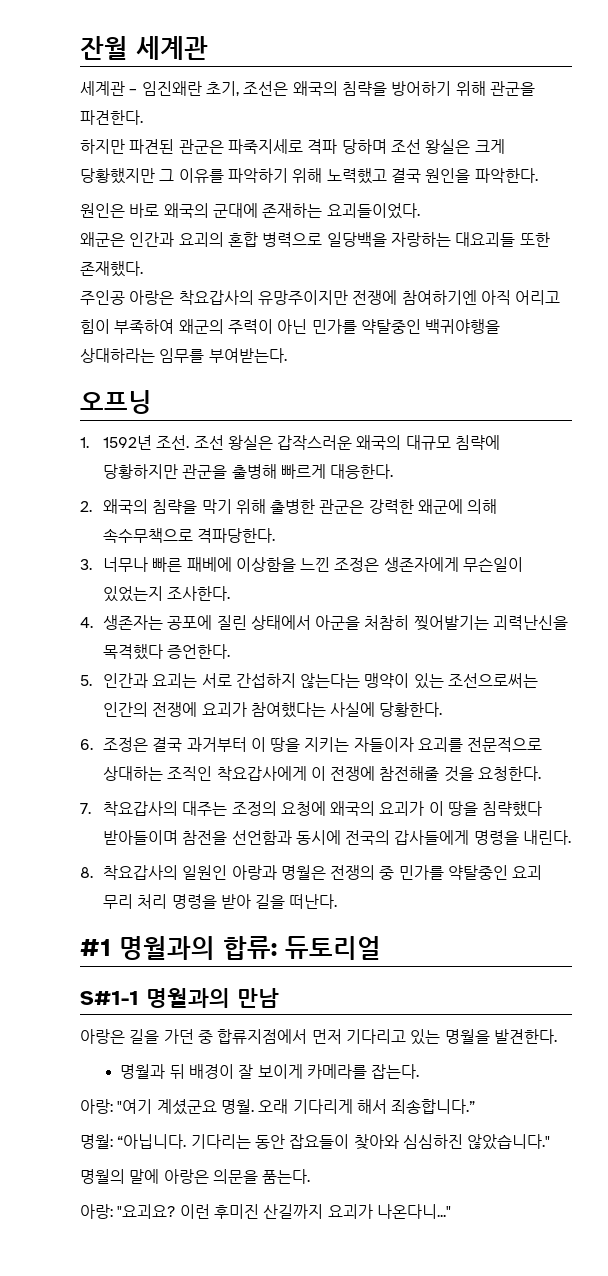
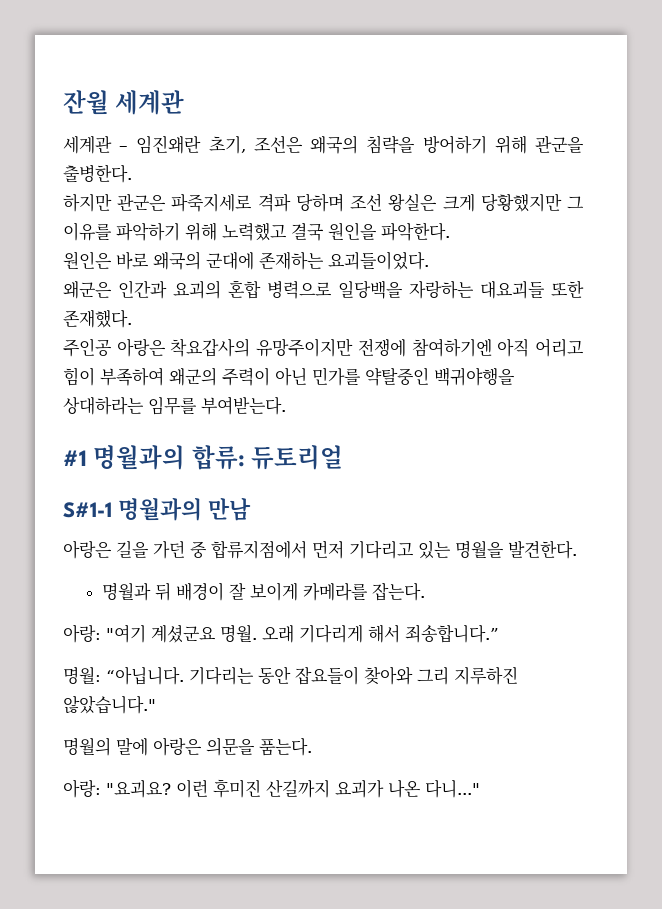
- 세계관 – 임진왜란 초기, 조선은 왜국의 침략을 방어하기 위해 관군을 파견한다.
+ 세계관 – 임진왜란 초기, 조선은 왜국의 침략을 방어하기 위해 관군을 출병한다.
- 하지만 파견된 관군은 파죽지세로 격파 당하며 조선 왕실은 크게 당황했지만 그 이유를 파악하기 위해 노력했고 결국 원인을 파악한다.
+ 하지만 관군은 파죽지세로 격파 당하며 조선 왕실은 크게 당황했지만 그 이유를 파악하기 위해 노력했고 결국 원인을 파악한다.
- 오프닝
- 1. 1592년 조선. 조선 왕실은 갑작스러운 왜국의 대규모 침략에 당황하지만 관군을 출병해 빠르게 대응한다.
- 2. 왜국의 침략을 막기 위해 출병한 관군은 강력한 왜군에 의해 속수무책으로 격파당한다.
- 3. 너무나 빠른 패베에 이상함을 느낀 조정은 생존자에게 무슨일이 있었는지 조사한다.
- 4. 생존자는 공포에 질린 상태에서 아군을 처참히 찢어발기는 괴력난신을 목격했다 증언한다.
- 5. 인간과 요괴는 서로 간섭하지 않는다는 맹약이 있는 조선으로써는 인간의 전쟁에 요괴가 참여했다는 사실에 당황한다.
- 6. 조정은 결국 과거부터 이 땅을 지키는 자들이자 요괴를 전문적으로 상대하는 조직인 착요갑사에게 이 전쟁에 참전해줄 것을 요청한다.
- 7. 착요갑사의 대주는 조정의 요청에 왜국의 요괴가 이 땅을 침략했다 받아들이며 참전을 선언함과 동시에 전국의 갑사들에게 명령을 내린다.
- 8. 착요갑사의 일원인 아랑과 명월은 전쟁의 중 민가를 약탈중인 요괴 무리 처리 명령을 받아 길을 떠난다.
- 기다리는 동안 잡요들이 찾아와 심심하진 않았습니다."
+ 기다리는 동안 잡요들이 찾아와 그리 지루하진 않았습니다."
- 이런 후미진 산길까지 요괴가 나온다니..."
+ 이런 후미진 산길까지 요괴가 나온 다니..."

